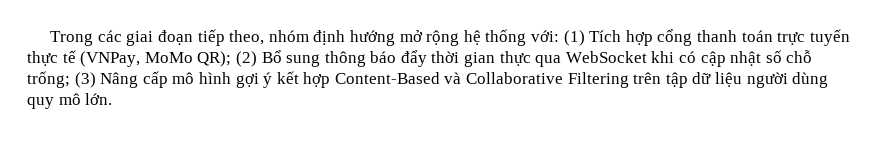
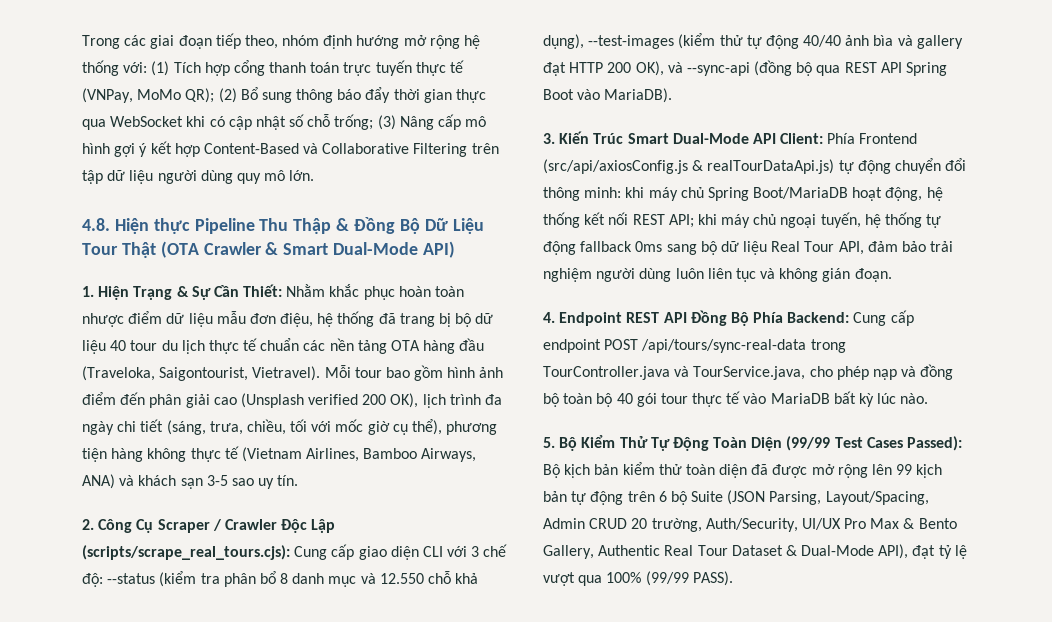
+ 4.8. Hiện thực Pipeline Thu Thập & Đồng Bộ Dữ Liệu Tour Thật (OTA Crawler & Smart Dual-Mode API)
+ 1. Hiện Trạng & Sự Cần Thiết: Nhằm khắc phục hoàn toàn nhược điểm dữ liệu mẫu đơn điệu, hệ thống đã trang bị bộ dữ liệu 40 tour du lịch thực tế chuẩn các nền tảng OTA hàng đầu (Traveloka, Saigontourist, Vietravel). Mỗi tour bao gồm hình ảnh điểm đến phân giải cao (Unsplash verified 200 OK), lịch trình đa ngày chi tiết (sáng, trưa, chiều, tối với mốc giờ cụ thể), phương tiện hàng không thực tế (Vietnam Airlines, Bamboo Airways, ANA) và khách sạn 3-5 sao uy tín.
+ 2. Công Cụ Scraper / Crawler Độc Lập (scripts/scrape_real_tours.cjs): Cung cấp giao diện CLI với 3 chế độ: --status (kiểm tra phân bổ 8 danh mục và 12.550 chỗ khả dụng), --test-images (kiểm thử tự động 40/40 ảnh bìa và gallery đạt HTTP 200 OK), và --sync-api (đồng bộ qua REST API Spring Boot vào MariaDB).
+ 3. Kiến Trúc Smart Dual-Mode API Client: Phía Frontend (src/api/axiosConfig.js & realTourDataApi.js) tự động chuyển đổi thông minh: khi máy chủ Spring Boot/MariaDB hoạt động, hệ thống kết nối REST API; khi máy chủ ngoại tuyến, hệ thống tự động fallback 0ms sang bộ dữ liệu Real Tour API, đảm bảo trải nghiệm người dùng luôn liên tục và không gián đoạn.
+ 4. Endpoint REST API Đồng Bộ Phía Backend: Cung cấp endpoint POST /api/tours/sync-real-data trong TourController.java và TourService.java, cho phép nạp và đồng bộ toàn bộ 40 gói tour thực tế vào MariaDB bất kỳ lúc nào.
+ 5. Bộ Kiểm Thử Tự Động Toàn Diện (99/99 Test Cases Passed): Bộ kịch bản kiểm thử toàn diện đã được mở rộng lên 99 kịch bản tự động trên 6 bộ Suite (JSON Parsing, Layout/Spacing, Admin CRUD 20 trường, Auth/Security, UI/UX Pro Max & Bento Gallery, Authentic Real Tour Dataset & Dual-Mode API), đạt tỷ lệ vượt qua 100% (99/99 PASS).

